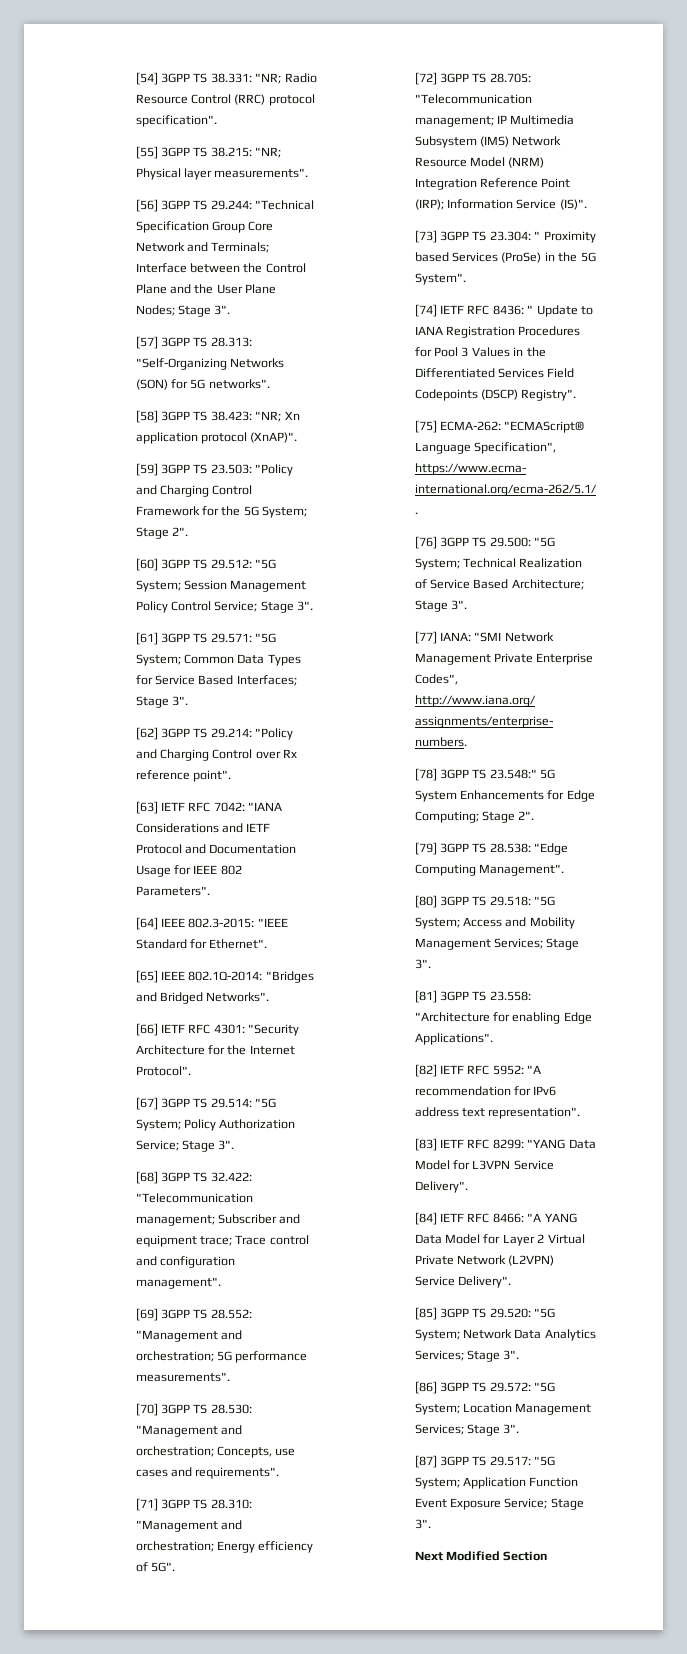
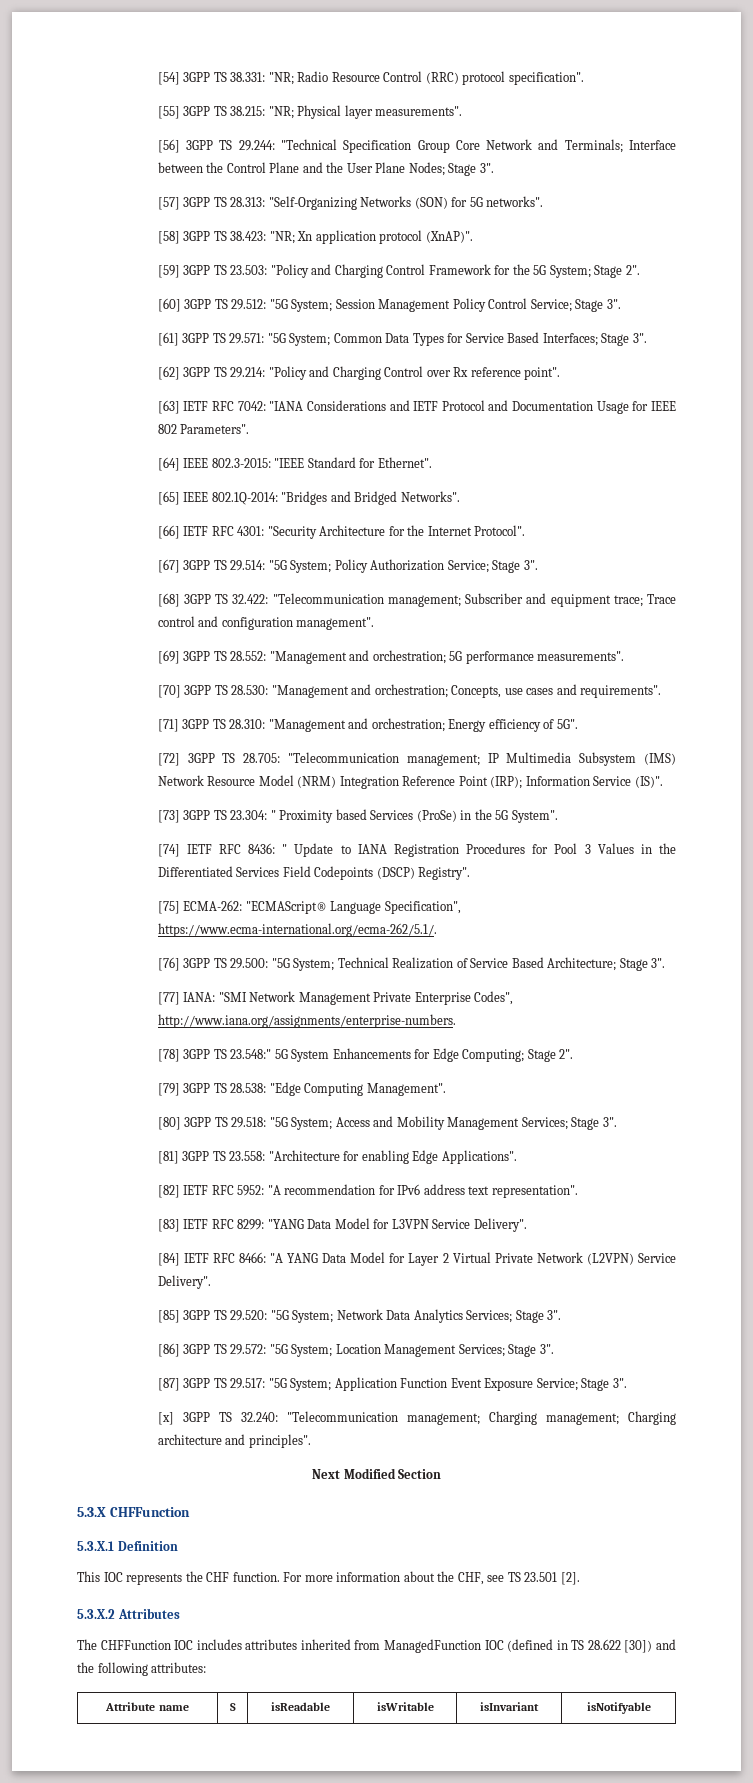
+ [x] 3GPP TS 32.240: "Telecommunication management; Charging management; Charging architecture and principles".
  Next Modified Section
+ 5.3.X CHFFunction
+ 5.3.X.1 Definition
+ This IOC represents the CHF function. For more information about the CHF, see TS 23.501 [2].
+ 5.3.X.2 Attributes
+ The CHFFunction IOC includes attributes inherited from ManagedFunction IOC (defined in TS 28.622 [30]) and the following attributes:
+ Attribute name | S | isReadable | isWritable | isInvariant | isNotifyable

